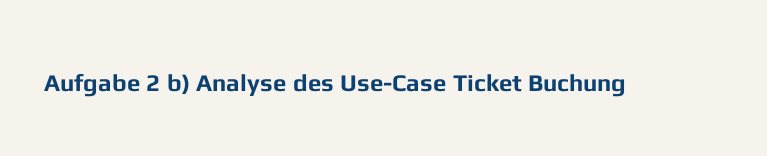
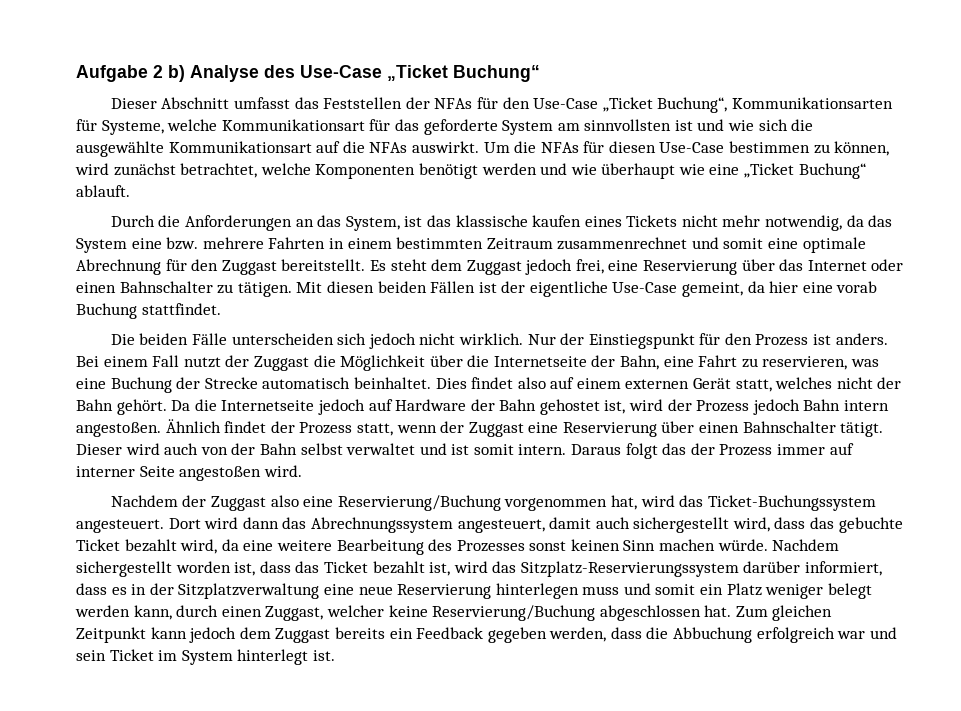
- Aufgabe 2 b) Analyse des Use-Case Ticket Buchung
+ Aufgabe 2 b) Analyse des Use-Case „Ticket Buchung“
+ Dieser Abschnitt umfasst das Feststellen der NFAs für den Use-Case „Ticket Buchung“, Kommunikationsarten für Systeme, welche Kommunikationsart für das geforderte System am sinnvollsten ist und wie sich die ausgewählte Kommunikationsart auf die NFAs auswirkt. Um die NFAs für diesen Use-Case bestimmen zu können, wird zunächst betrachtet, welche Komponenten benötigt werden und wie überhaupt wie eine „Ticket Buchung“ ablauft.
+ Durch die Anforderungen an das System, ist das klassische kaufen eines Tickets nicht mehr notwendig, da das System eine bzw. mehrere Fahrten in einem bestimmten Zeitraum zusammenrechnet und somit eine optimale Abrechnung für den Zuggast bereitstellt. Es steht dem Zuggast jedoch frei, eine Reservierung über das Internet oder einen Bahnschalter zu tätigen. Mit diesen beiden Fällen ist der eigentliche Use-Case gemeint, da hier eine vorab Buchung stattfindet.
+ Die beiden Fälle unterscheiden sich jedoch nicht wirklich. Nur der Einstiegspunkt für den Prozess ist anders. Bei einem Fall nutzt der Zuggast die Möglichkeit über die Internetseite der Bahn, eine Fahrt zu reservieren, was eine Buchung der Strecke automatisch beinhaltet. Dies findet also auf einem externen Gerät statt, welches nicht der Bahn gehört. Da die Internetseite jedoch auf Hardware der Bahn gehostet ist, wird der Prozess jedoch Bahn intern angestoßen. Ähnlich findet der Prozess statt, wenn der Zuggast eine Reservierung über einen Bahnschalter tätigt. Dieser wird auch von der Bahn selbst verwaltet und ist somit intern. Daraus folgt das der Prozess immer auf interner Seite angestoßen wird.
+ Nachdem der Zuggast also eine Reservierung/Buchung vorgenommen hat, wird das Ticket-Buchungssystem angesteuert. Dort wird dann das Abrechnungssystem angesteuert, damit auch sichergestellt wird, dass das gebuchte Ticket bezahlt wird, da eine weitere Bearbeitung des Prozesses sonst keinen Sinn machen würde. Nachdem sichergestellt worden ist, dass das Ticket bezahlt ist, wird das Sitzplatz-Reservierungssystem darüber informiert, dass es in der Sitzplatzverwaltung eine neue Reservierung hinterlegen muss und somit ein Platz weniger belegt werden kann, durch einen Zuggast, welcher keine Reservierung/Buchung abgeschlossen hat. Zum gleichen Zeitpunkt kann jedoch dem Zuggast bereits ein Feedback gegeben werden, dass die Abbuchung erfolgreich war und sein Ticket im System hinterlegt ist.

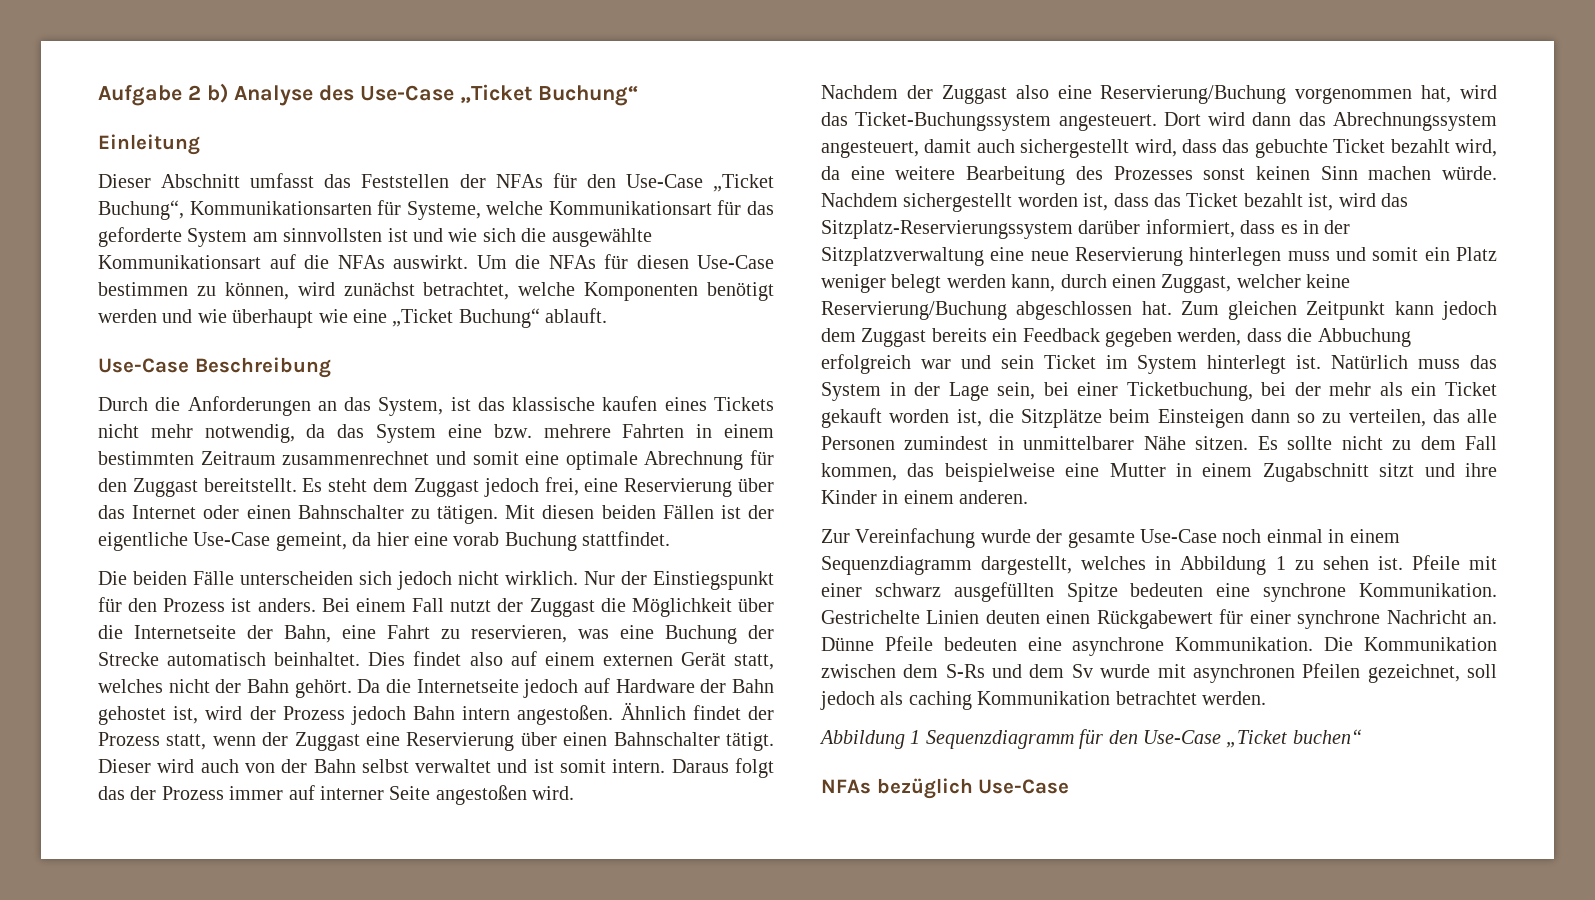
+ Einleitung
+ Use-Case Beschreibung
+ Natürlich muss das System in der Lage sein, bei einer Ticketbuchung, bei der mehr als ein Ticket gekauft worden ist, die Sitzplätze beim Einsteigen dann so zu verteilen, das alle Personen zumindest in unmittelbarer Nähe sitzen. Es sollte nicht zu dem Fall kommen, das beispielweise eine Mutter in einem Zugabschnitt sitzt und ihre Kinder in einem anderen.
+ Zur Vereinfachung wurde der gesamte Use-Case noch einmal in einem Sequenzdiagramm dargestellt, welches in Abbildung 1 zu sehen ist. Pfeile mit einer schwarz ausgefüllten Spitze bedeuten eine synchrone Kommunikation. Gestrichelte Linien deuten einen Rückgabewert für einer synchrone Nachricht an. Dünne Pfeile bedeuten eine asynchrone Kommunikation. Die Kommunikation zwischen dem S-Rs und dem Sv wurde mit asynchronen Pfeilen gezeichnet, soll jedoch als caching Kommunikation betrachtet werden.
+ Abbildung 1 Sequenzdiagramm für den Use-Case „Ticket buchen“
+ NFAs bezüglich Use-Case

